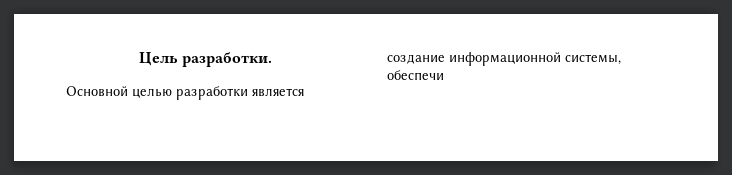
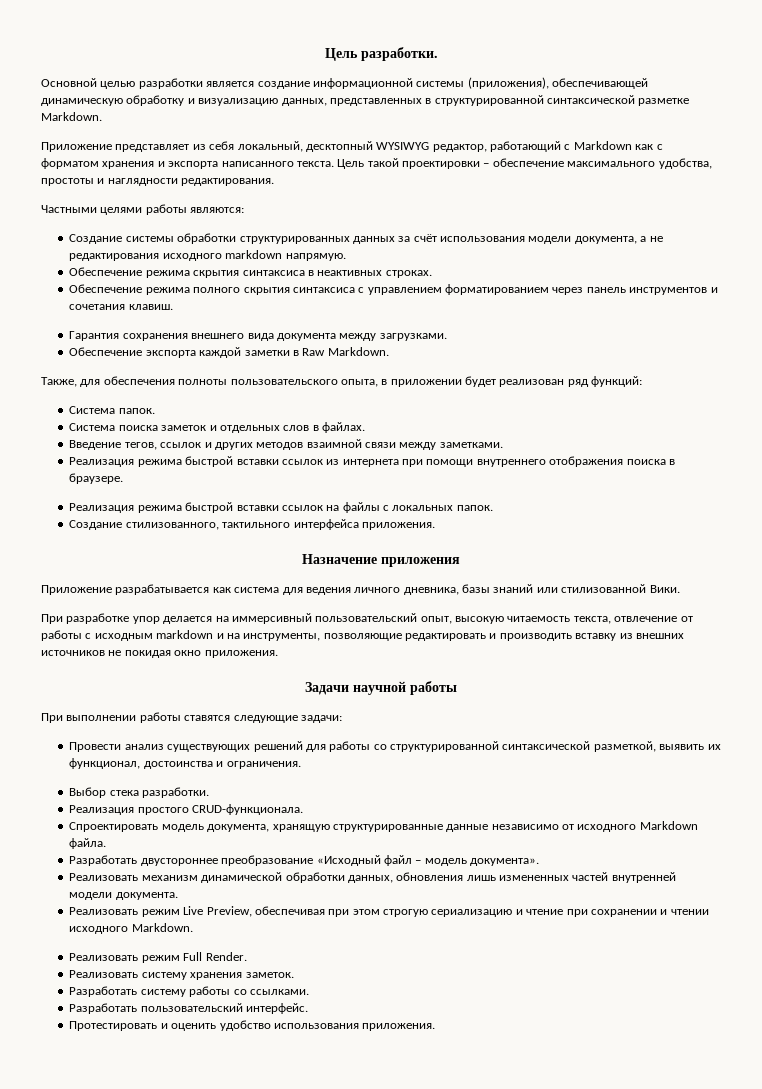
- Основной целью разработки является создание информационной системы, обеспечи
+ Основной целью разработки является создание информационной системы (приложения), обеспечивающей динамическую обработку и визуализацию данных, представленных в структурированной синтаксической разметке Markdown.
+ Приложение представляет из себя локальный, десктопный WYSIWYG редактор, работающий с Markdown как с форматом хранения и экспорта написанного текста. Цель такой проектировки – обеспечение максимального удобства, простоты и наглядности редактирования.
+ Частными целями работы являются:
+ Создание системы обработки структурированных данных за счёт использования модели документа, а не редактирования исходного markdown напрямую.
+ Обеспечение режима скрытия синтаксиса в неактивных строках.
+ Обеспечение режима полного скрытия синтаксиса с управлением форматированием через панель инструментов и сочетания клавиш.
+ Гарантия сохранения внешнего вида документа между загрузками.
+ Обеспечение экспорта каждой заметки в Raw Markdown.
+ Также, для обеспечения полноты пользовательского опыта, в приложении будет реализован ряд функций:
+ Система папок.
+ Система поиска заметок и отдельных слов в файлах.
+ Введение тегов, ссылок и других методов взаимной связи между заметками.
+ Реализация режима быстрой вставки ссылок из интернета при помощи внутреннего отображения поиска в браузере.
+ Реализация режима быстрой вставки ссылок на файлы с локальных папок.
+ Создание стилизованного, тактильного интерфейса приложения.
+ Назначение приложения
+ Приложение разрабатывается как система для ведения личного дневника, базы знаний или стилизованной Вики.
+ При разработке упор делается на иммерсивный пользовательский опыт, высокую читаемость текста, отвлечение от работы с исходным markdown и на инструменты, позволяющие редактировать и производить вставку из внешних источников не покидая окно приложения.
+ Задачи научной работы
+ При выполнении работы ставятся следующие задачи:
+ Провести анализ существующих решений для работы со структурированной синтаксической разметкой, выявить их функционал, достоинства и ограничения.
+ Выбор стека разработки.
+ Реализация простого CRUD-функционала.
+ Спроектировать модель документа, хранящую структурированные данные независимо от исходного Markdown файла.
+ Разработать двустороннее преобразование «Исходный файл – модель документа».
+ Реализовать механизм динамической обработки данных, обновления лишь измененных частей внутренней модели документа.
+ Реализовать режим Live Preview, обеспечивая при этом строгую сериализацию и чтение при сохранении и чтении исходного Markdown.
+ Реализовать режим Full Render.
+ Реализовать систему хранения заметок.
+ Разработать систему работы со ссылками.
+ Разработать пользовательский интерфейс.
+ Протестировать и оценить удобство использования приложения.

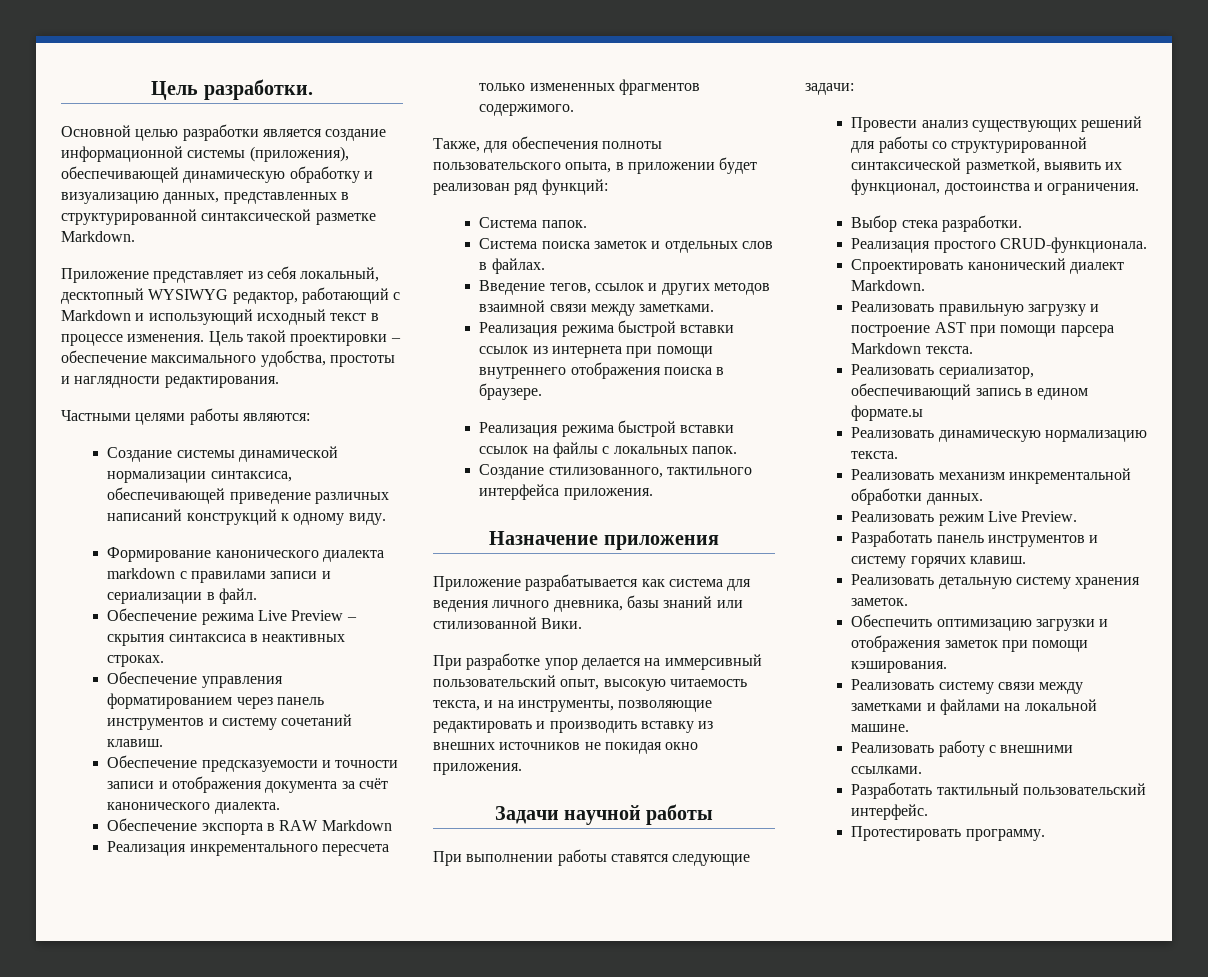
- Приложение представляет из себя локальный, десктопный WYSIWYG редактор, работающий с Markdown как с форматом хранения и экспорта написанного текста.
+ Приложение представляет из себя локальный, десктопный WYSIWYG редактор, работающий с Markdown и использующий исходный текст в процессе изменения.
- Создание системы обработки структурированных данных за счёт использования модели документа, а не редактирования исходного markdown напрямую.
- Обеспечение режима скрытия синтаксиса в неактивных строках.
+ Создание системы динамической нормализации синтаксиса, обеспечивающей приведение различных написаний конструкций к одному виду.
+ Формирование канонического диалекта markdown с правилами записи и сериализации в файл.
+ Обеспечение режима Live Preview – скрытия синтаксиса в неактивных строках.
- Обеспечение режима полного скрытия синтаксиса с управлением форматированием через панель инструментов и сочетания клавиш.
- Гарантия сохранения внешнего вида документа между загрузками.
- Обеспечение экспорта каждой заметки в Raw Markdown.
+ Обеспечение управления форматированием через панель инструментов и систему сочетаний клавиш.
+ Обеспечение предсказуемости и точности записи и отображения документа за счёт канонического диалекта.
+ Обеспечение экспорта в RAW Markdown
+ Реализация инкрементального пересчета только измененных фрагментов содержимого.
- При разработке упор делается на иммерсивный пользовательский опыт, высокую читаемость текста, отвлечение от работы с исходным markdown и на инструменты, позволяющие редактировать и производить вставку из внешних источников не покидая окно приложения.
+ При разработке упор делается на иммерсивный пользовательский опыт, высокую читаемость текста, и на инструменты, позволяющие редактировать и производить вставку из внешних источников не покидая окно приложения.
- Спроектировать модель документа, хранящую структурированные данные независимо от исходного Markdown файла.
- Разработать двустороннее преобразование «Исходный файл – модель документа».
- Реализовать механизм динамической обработки данных, обновления лишь измененных частей внутренней модели документа.
- Реализовать режим Live Preview, обеспечивая при этом строгую сериализацию и чтение при сохранении и чтении исходного Markdown.
- Реализовать режим Full Render.
- Реализовать систему хранения заметок.
- Разработать систему работы со ссылками.
+ Спроектировать канонический диалект Markdown.
+ Реализовать правильную загрузку и построение AST при помощи парсера Markdown текста.
+ Реализовать сериализатор, обеспечивающий запись в едином формате.ы
+ Реализовать динамическую нормализацию текста.
+ Реализовать механизм инкрементальной обработки данных.
+ Реализовать режим Live Preview.
+ Разработать панель инструментов и систему горячих клавиш.
+ Реализовать детальную систему хранения заметок.
+ Обеспечить оптимизацию загрузки и отображения заметок при помощи кэширования.
+ Реализовать систему связи между заметками и файлами на локальной машине.
+ Реализовать работу с внешними ссылками.
- Разработать пользовательский интерфейс.
+ Разработать тактильный пользовательский интерфейс.
- Протестировать и оценить удобство использования приложения.
+ Протестировать программу.

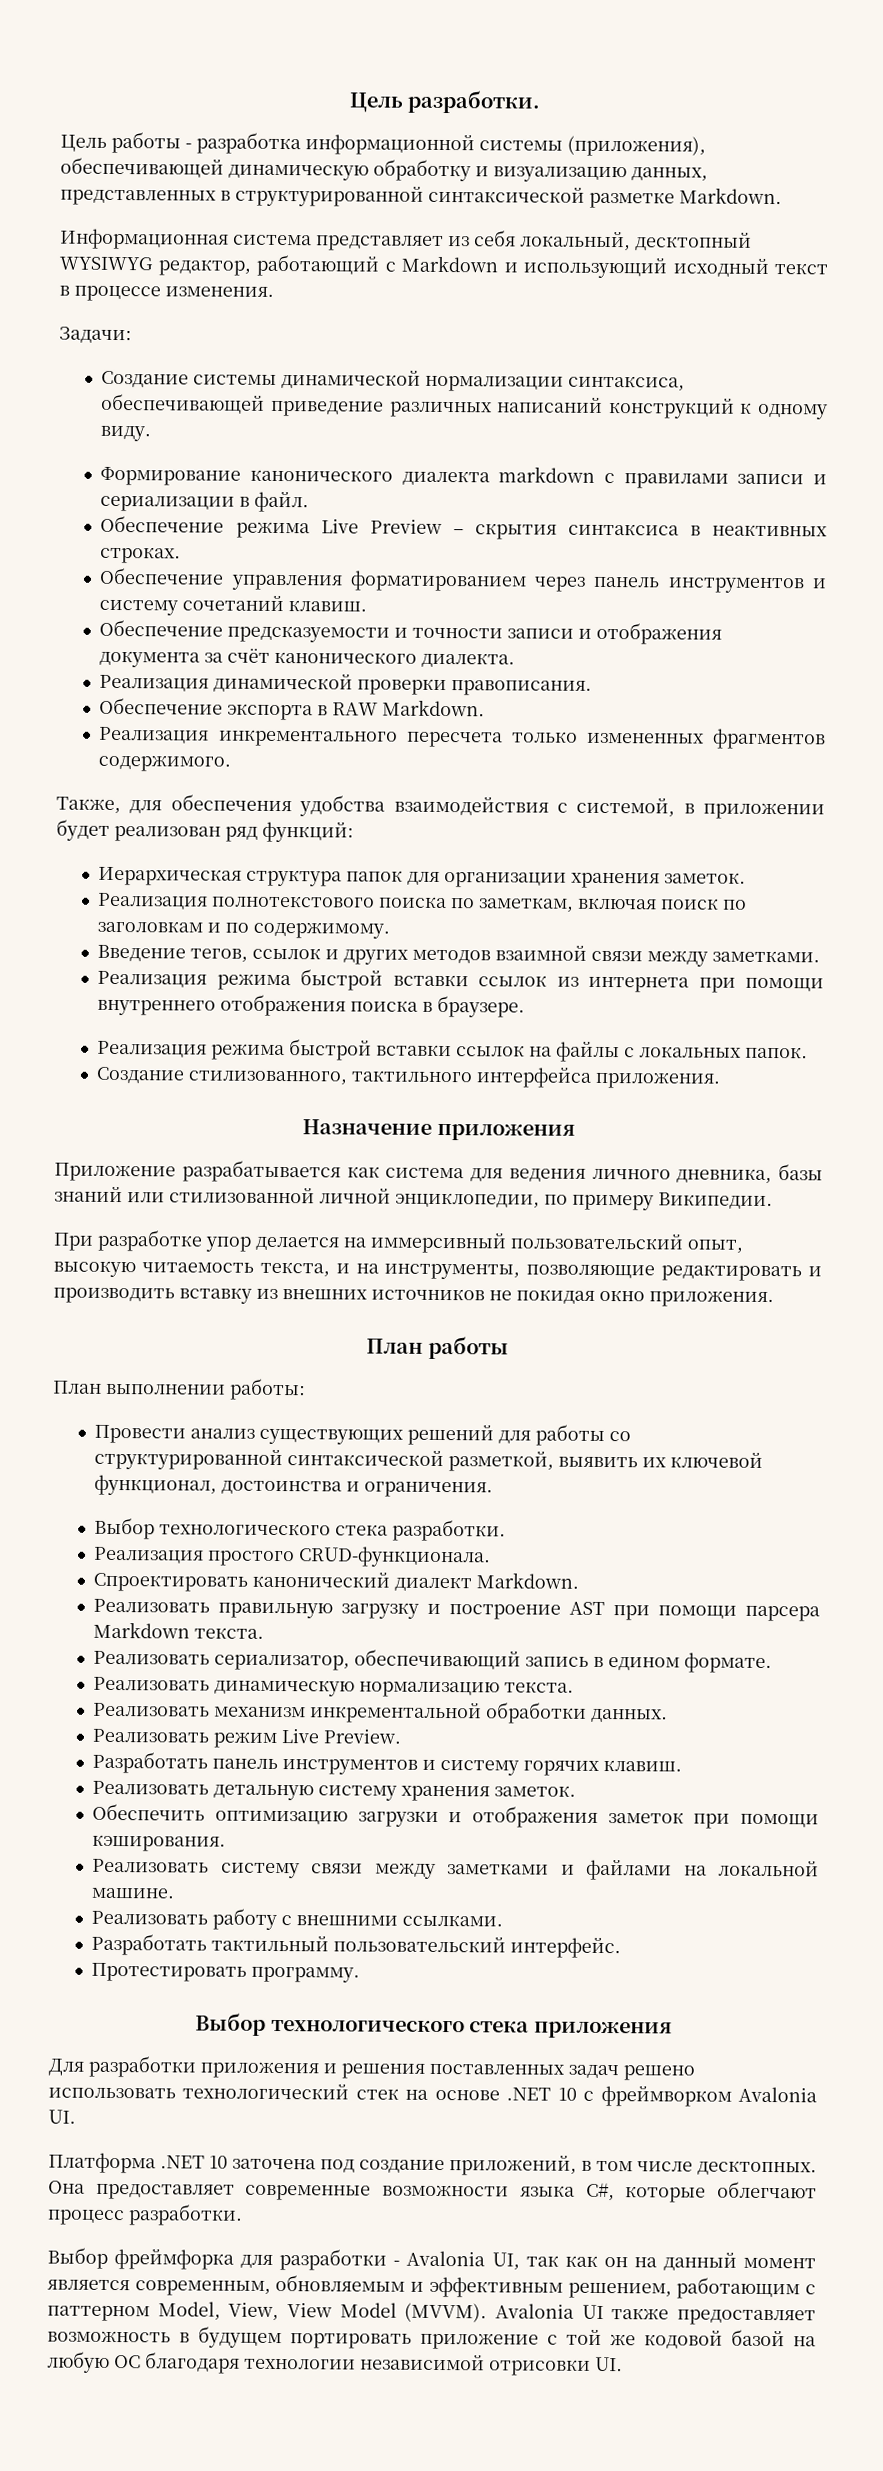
- Основной целью разработки является создание информационной системы (приложения), обеспечивающей динамическую обработку и визуализацию данных, представленных в структурированной синтаксической разметке Markdown.
+ Цель работы - разработка информационной системы (приложения), обеспечивающей динамическую обработку и визуализацию данных, представленных в структурированной синтаксической разметке Markdown.
- Приложение представляет из себя локальный, десктопный WYSIWYG редактор, работающий с Markdown и использующий исходный текст в процессе изменения. Цель такой проектировки – обеспечение максимального удобства, простоты и наглядности редактирования.
- Частными целями работы являются:
+ Информационная система представляет из себя локальный, десктопный WYSIWYG редактор, работающий с Markdown и использующий исходный текст в процессе изменения.
+ Задачи:
+ Реализация динамической проверки правописания.
- Обеспечение экспорта в RAW Markdown
+ Обеспечение экспорта в RAW Markdown.
- Также, для обеспечения полноты пользовательского опыта, в приложении будет реализован ряд функций:
+ Также, для обеспечения удобства взаимодействия с системой, в приложении будет реализован ряд функций:
- Система папок.
- Система поиска заметок и отдельных слов в файлах.
+ Иерархическая структура папок для организации хранения заметок.
+ Реализация полнотекстового поиска по заметкам, включая поиск по заголовкам и по содержимому.
- Приложение разрабатывается как система для ведения личного дневника, базы знаний или стилизованной Вики.
+ Приложение разрабатывается как система для ведения личного дневника, базы знаний или стилизованной личной энциклопедии, по примеру Википедии.
- Задачи научной работы
+ План работы
- При выполнении работы ставятся следующие задачи:
+ План выполнении работы:
- Провести анализ существующих решений для работы со структурированной синтаксической разметкой, выявить их функционал, достоинства и ограничения.
+ Провести анализ существующих решений для работы со структурированной синтаксической разметкой, выявить их ключевой функционал, достоинства и ограничения.
- Выбор стека разработки.
+ Выбор технологического стека разработки.
- Реализовать сериализатор, обеспечивающий запись в едином формате.ы
+ Реализовать сериализатор, обеспечивающий запись в едином формате.
+ Выбор технологического стека приложения
+ Для разработки приложения и решения поставленных задач решено использовать технологический стек на основе .NET 10 с фреймворком Avalonia UI.
+ Платформа .NET 10 заточена под создание приложений, в том числе десктопных. Она предоставляет современные возможности языка C#, которые облегчают процесс разработки.
+ Выбор фреймфорка для разработки - Avalonia UI, так как он на данный момент является современным, обновляемым и эффективным решением, работающим с паттерном Model, View, View Model (MVVM). Avalonia UI также предоставляет возможность в будущем портировать приложение с той же кодовой базой на любую ОС благодаря технологии независимой отрисовки UI.

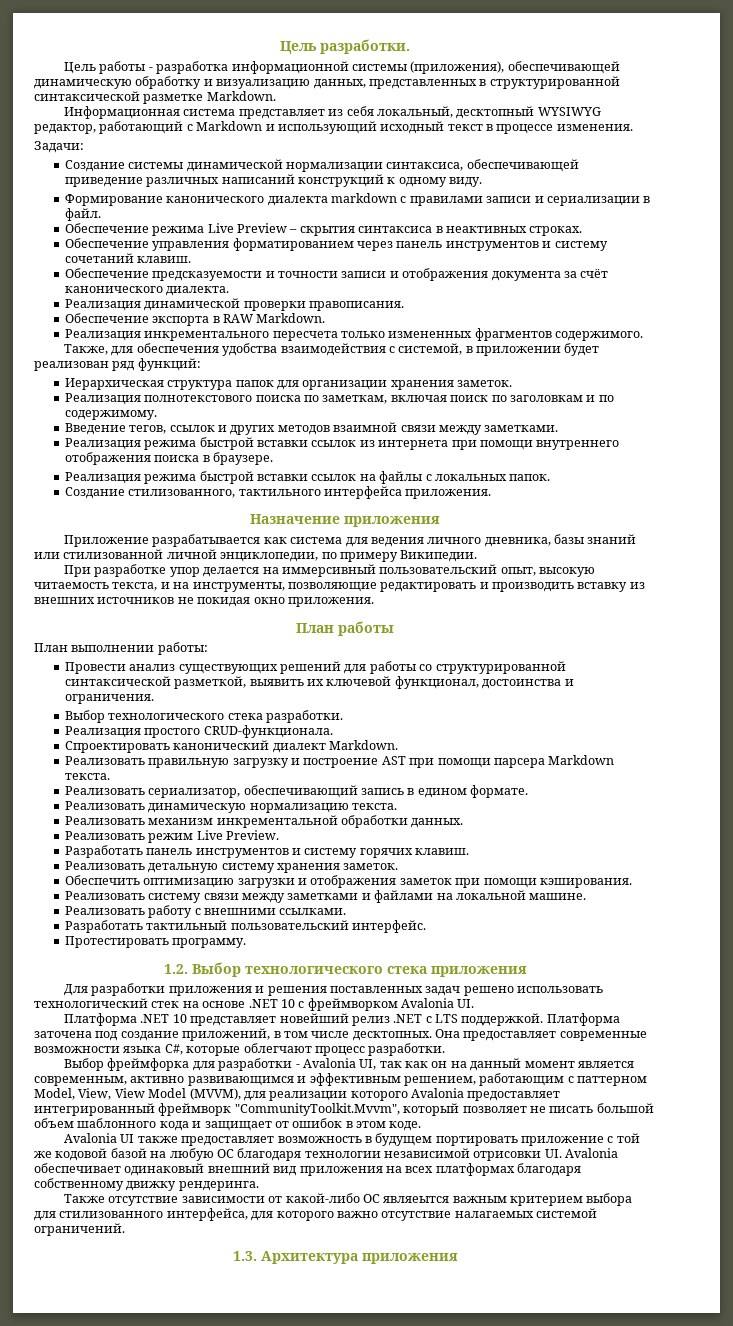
- Выбор технологического стека приложения
+ 1.2. Выбор технологического стека приложения
- Платформа .NET 10 заточена под создание приложений, в том числе десктопных.
+ Платформа .NET 10 представляет новейший релиз .NET с LTS поддержкой. Платформа заточена под создание приложений, в том числе десктопных.
- Выбор фреймфорка для разработки - Avalonia UI, так как он на данный момент является современным, обновляемым и эффективным решением, работающим с паттерном Model, View, View Model (MVVM). Avalonia UI также предоставляет возможность в будущем портировать приложение с той же кодовой базой на любую ОС благодаря технологии независимой отрисовки UI.
+ Выбор фреймфорка для разработки - Avalonia UI, так как он на данный момент является современным, активно развивающимся и эффективным решением, работающим с паттерном Model, View, View Model (MVVM), для реализации которого Avalonia предоставляет интегрированный фреймворк "CommunityToolkit.Mvvm", который позволяет не писать большой объем шаблонного кода и защищает от ошибок в этом коде.
+ Avalonia UI также предоставляет возможность в будущем портировать приложение с той же кодовой базой на любую ОС благодаря технологии независимой отрисовки UI. Avalonia обеспечивает одинаковый внешний вид приложения на всех платформах благодаря собственному движку рендеринга.
+ Также отсутствие зависимости от какой-либо ОС являеытся важным критерием выбора для стилизованного интерфейса, для которого важно отсутствие налагаемых системой ограничений.
+ 1.3. Архитектура приложения

